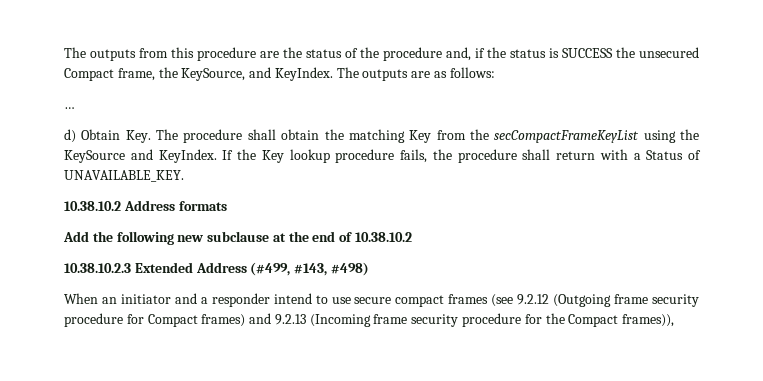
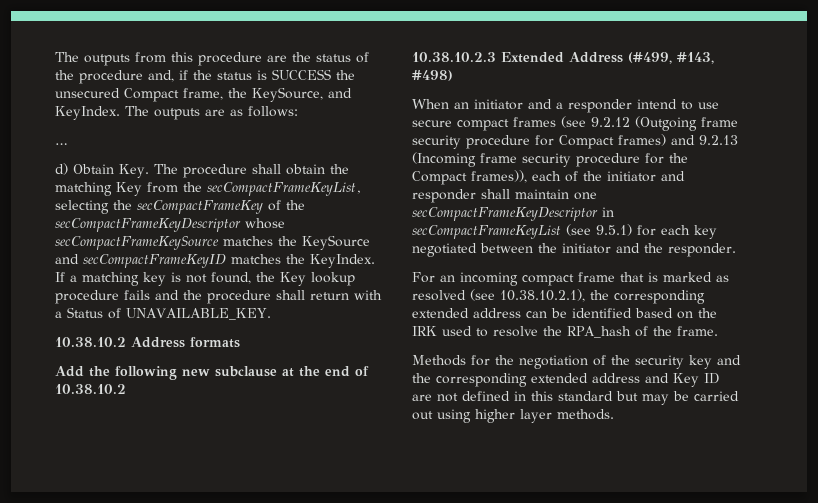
- d) Obtain Key. The procedure shall obtain the matching Key from the secCompactFrameKeyList using the KeySource and KeyIndex. If the Key lookup procedure fails, the procedure shall return with a Status of UNAVAILABLE_KEY.
+ d) Obtain Key. The procedure shall obtain the matching Key from the secCompactFrameKeyList, selecting the secCompactFrameKey of the secCompactFrameKeyDescriptor whose secCompactFrameKeySource matches the KeySource and secCompactFrameKeyID matches the KeyIndex. If a matching key is not found, the Key lookup procedure fails and the procedure shall return with a Status of UNAVAILABLE_KEY.
- When an initiator and a responder intend to use secure compact frames (see 9.2.12 (Outgoing frame security procedure for Compact frames) and 9.2.13 (Incoming frame security procedure for the Compact frames)),
+ When an initiator and a responder intend to use secure compact frames (see 9.2.12 (Outgoing frame security procedure for Compact frames) and 9.2.13 (Incoming frame security procedure for the Compact frames)), each of the initiator and responder shall maintain one secCompactFrameKeyDescriptor in secCompactFrameKeyList (see 9.5.1) for each key negotiated between the initiator and the responder.
+ For an incoming compact frame that is marked as resolved (see 10.38.10.2.1), the corresponding extended address can be identified based on the IRK used to resolve the RPA_hash of the frame.
+ Methods for the negotiation of the security key and the corresponding extended address and Key ID are not defined in this standard but may be carried out using higher layer methods.

